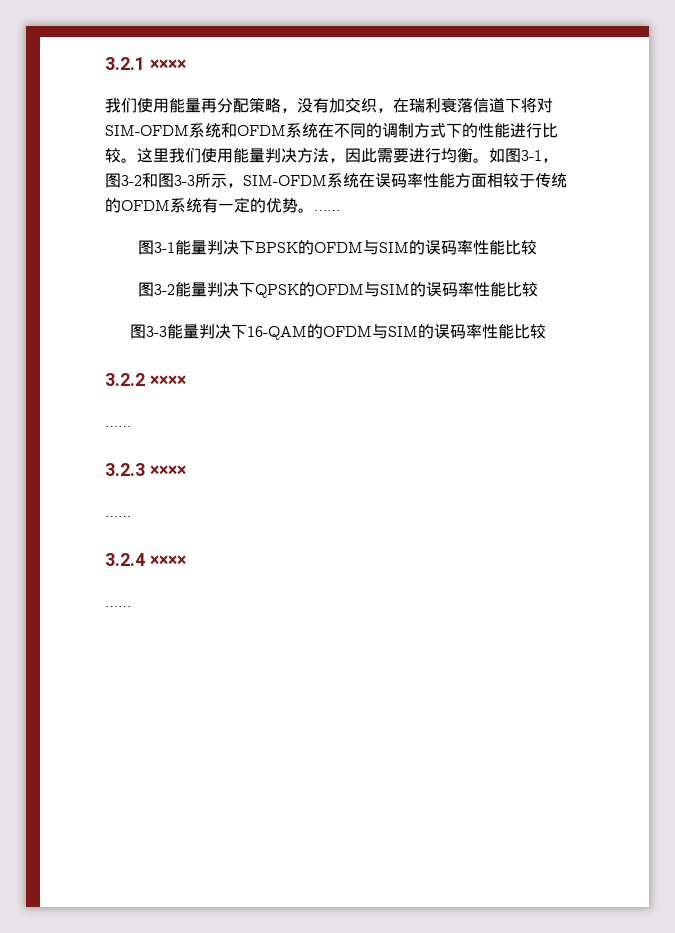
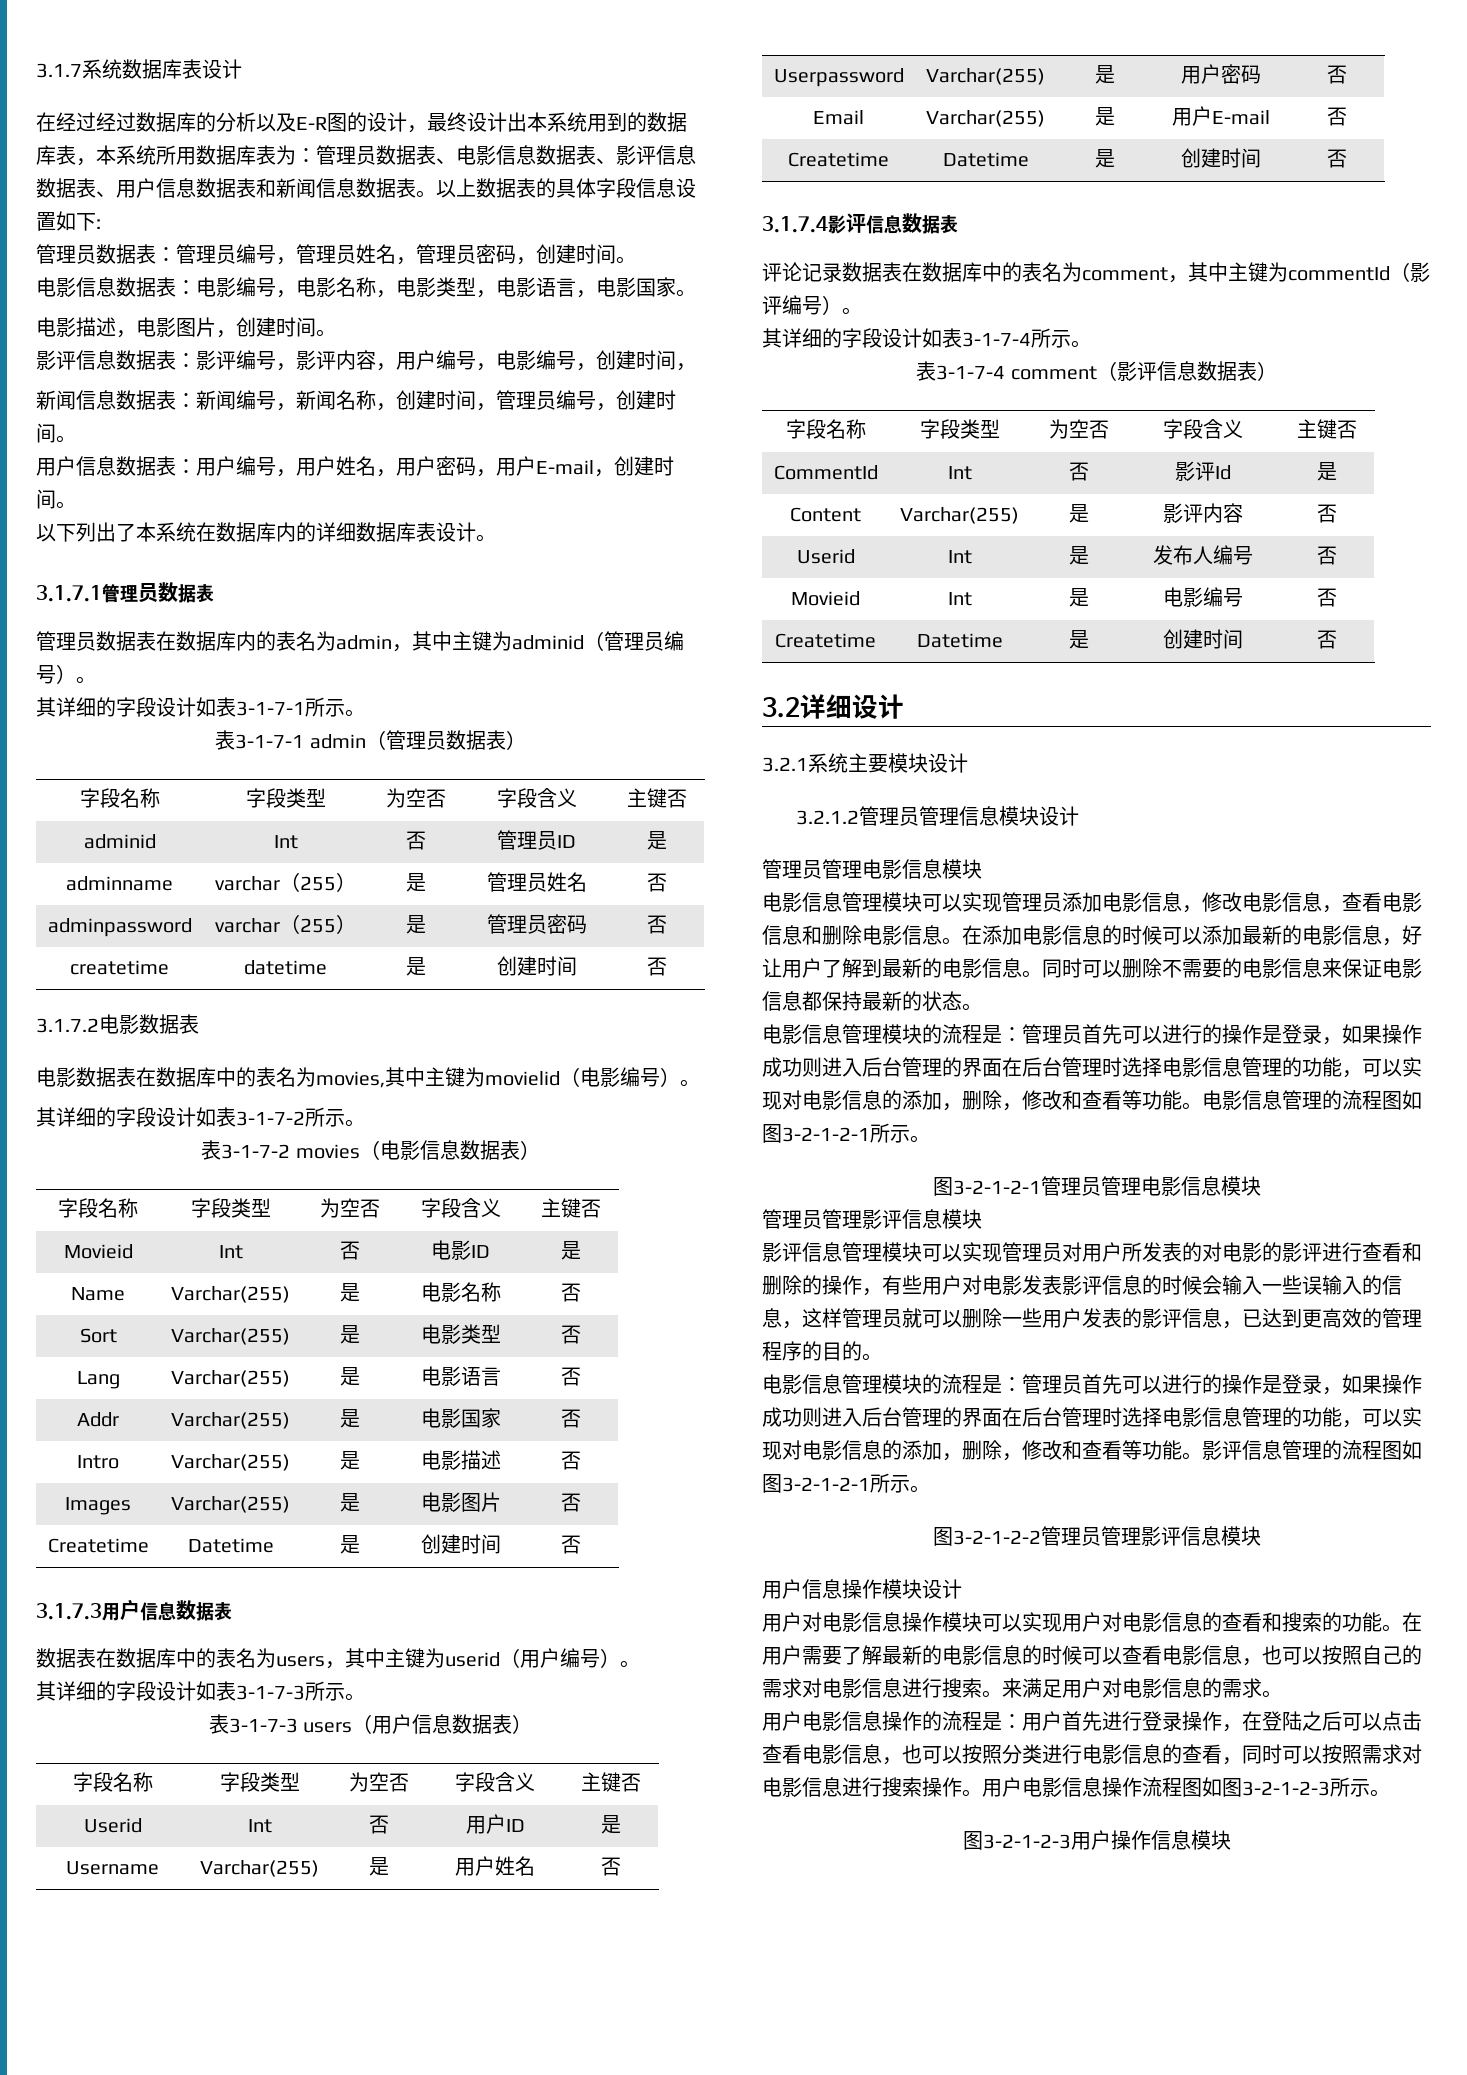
- 3.2.1 ××××
- 我们使用能量再分配策略，没有加交织，在瑞利衰落信道下将对SIM-OFDM系统和OFDM系统在不同的调制方式下的性能进行比较。这里我们使用能量判决方法，因此需要进行均衡。如图3-1，图3-2和图3-3所示，SIM-OFDM系统在误码率性能方面相较于传统的OFDM系统有一定的优势。……
- 图3-1能量判决下BPSK的OFDM与SIM的误码率性能比较
- 图3-2能量判决下QPSK的OFDM与SIM的误码率性能比较
- 图3-3能量判决下16-QAM的OFDM与SIM的误码率性能比较
- 3.2.2 ××××
- ……
- 3.2.3 ××××
- ……
- 3.2.4 ××××
- ……
+ 3.1.7系统数据库表设计
+ 在经过经过数据库的分析以及E-R图的设计，最终设计出本系统用到的数据库表，本系统所用数据库表为：管理员数据表、电影信息数据表、影评信息数据表、用户信息数据表和新闻信息数据表。以上数据表的具体字段信息设置如下:
+ 管理员数据表：管理员编号，管理员姓名，管理员密码，创建时间。
+ 电影信息数据表：电影编号，电影名称，电影类型，电影语言，电影国家。
+ 电影描述，电影图片，创建时间。
+ 影评信息数据表：影评编号，影评内容，用户编号，电影编号，创建时间，
+ 新闻信息数据表：新闻编号，新闻名称，创建时间，管理员编号，创建时间。
+ 用户信息数据表：用户编号，用户姓名，用户密码，用户E-mail，创建时间。
+ 以下列出了本系统在数据库内的详细数据库表设计。
+ 3.1.7.1管理员数据表
+ 管理员数据表在数据库内的表名为admin，其中主键为adminid（管理员编号）。
+ 其详细的字段设计如表3-1-7-1所示。
+ 表3-1-7-1 admin（管理员数据表）
+ 字段名称 | 字段类型 | 为空否 | 字段含义 | 主键否
+ adminid | Int | 否 | 管理员ID | 是
+ adminname | varchar（255） | 是 | 管理员姓名 | 否
+ adminpassword | varchar（255） | 是 | 管理员密码 | 否
+ createtime | datetime | 是 | 创建时间 | 否
+ 3.1.7.2电影数据表
+ 电影数据表在数据库中的表名为movies,其中主键为movielid（电影编号）。
+ 其详细的字段设计如表3-1-7-2所示。
+ 表3-1-7-2 movies（电影信息数据表）
+ 字段名称 | 字段类型 | 为空否 | 字段含义 | 主键否
+ Movieid | Int | 否 | 电影ID | 是
+ Name | Varchar(255) | 是 | 电影名称 | 否
+ Sort | Varchar(255) | 是 | 电影类型 | 否
+ Lang | Varchar(255) | 是 | 电影语言 | 否
+ Addr | Varchar(255) | 是 | 电影国家 | 否
+ Intro | Varchar(255) | 是 | 电影描述 | 否
+ Images | Varchar(255) | 是 | 电影图片 | 否
+ Createtime | Datetime | 是 | 创建时间 | 否
+ 3.1.7.3用户信息数据表
+ 数据表在数据库中的表名为users，其中主键为userid（用户编号）。
+ 其详细的字段设计如表3-1-7-3所示。
+ 表3-1-7-3 users（用户信息数据表）
+ 字段名称 | 字段类型 | 为空否 | 字段含义 | 主键否
+ Userid | Int | 否 | 用户ID | 是
+ Username | Varchar(255) | 是 | 用户姓名 | 否
+ Userpassword | Varchar(255) | 是 | 用户密码 | 否
+ Email | Varchar(255) | 是 | 用户E-mail | 否
+ Createtime | Datetime | 是 | 创建时间 | 否
+ 3.1.7.4影评信息数据表
+ 评论记录数据表在数据库中的表名为comment，其中主键为commentId（影评编号）。
+ 其详细的字段设计如表3-1-7-4所示。
+ 表3-1-7-4 comment（影评信息数据表）
+ 字段名称 | 字段类型 | 为空否 | 字段含义 | 主键否
+ CommentId | Int | 否 | 影评Id | 是
+ Content | Varchar(255) | 是 | 影评内容 | 否
+ Userid | Int | 是 | 发布人编号 | 否
+ Movieid | Int | 是 | 电影编号 | 否
+ Createtime | Datetime | 是 | 创建时间 | 否
+ 3.2详细设计
+ 3.2.1系统主要模块设计
+ 3.2.1.2管理员管理信息模块设计
+ 管理员管理电影信息模块
+ 电影信息管理模块可以实现管理员添加电影信息，修改电影信息，查看电影信息和删除电影信息。在添加电影信息的时候可以添加最新的电影信息，好让用户了解到最新的电影信息。同时可以删除不需要的电影信息来保证电影信息都保持最新的状态。
+ 电影信息管理模块的流程是：管理员首先可以进行的操作是登录，如果操作成功则进入后台管理的界面在后台管理时选择电影信息管理的功能，可以实现对电影信息的添加，删除，修改和查看等功能。电影信息管理的流程图如图3-2-1-2-1所示。
+ 图3-2-1-2-1管理员管理电影信息模块
+ 管理员管理影评信息模块
+ 影评信息管理模块可以实现管理员对用户所发表的对电影的影评进行查看和删除的操作，有些用户对电影发表影评信息的时候会输入一些误输入的信息，这样管理员就可以删除一些用户发表的影评信息，已达到更高效的管理程序的目的。
+ 电影信息管理模块的流程是：管理员首先可以进行的操作是登录，如果操作成功则进入后台管理的界面在后台管理时选择电影信息管理的功能，可以实现对电影信息的添加，删除，修改和查看等功能。影评信息管理的流程图如图3-2-1-2-1所示。
+ 图3-2-1-2-2管理员管理影评信息模块
+ 用户信息操作模块设计
+ 用户对电影信息操作模块可以实现用户对电影信息的查看和搜索的功能。在用户需要了解最新的电影信息的时候可以查看电影信息，也可以按照自己的需求对电影信息进行搜索。来满足用户对电影信息的需求。
+ 用户电影信息操作的流程是：用户首先进行登录操作，在登陆之后可以点击查看电影信息，也可以按照分类进行电影信息的查看，同时可以按照需求对电影信息进行搜索操作。用户电影信息操作流程图如图3-2-1-2-3所示。
+ 图3-2-1-2-3用户操作信息模块

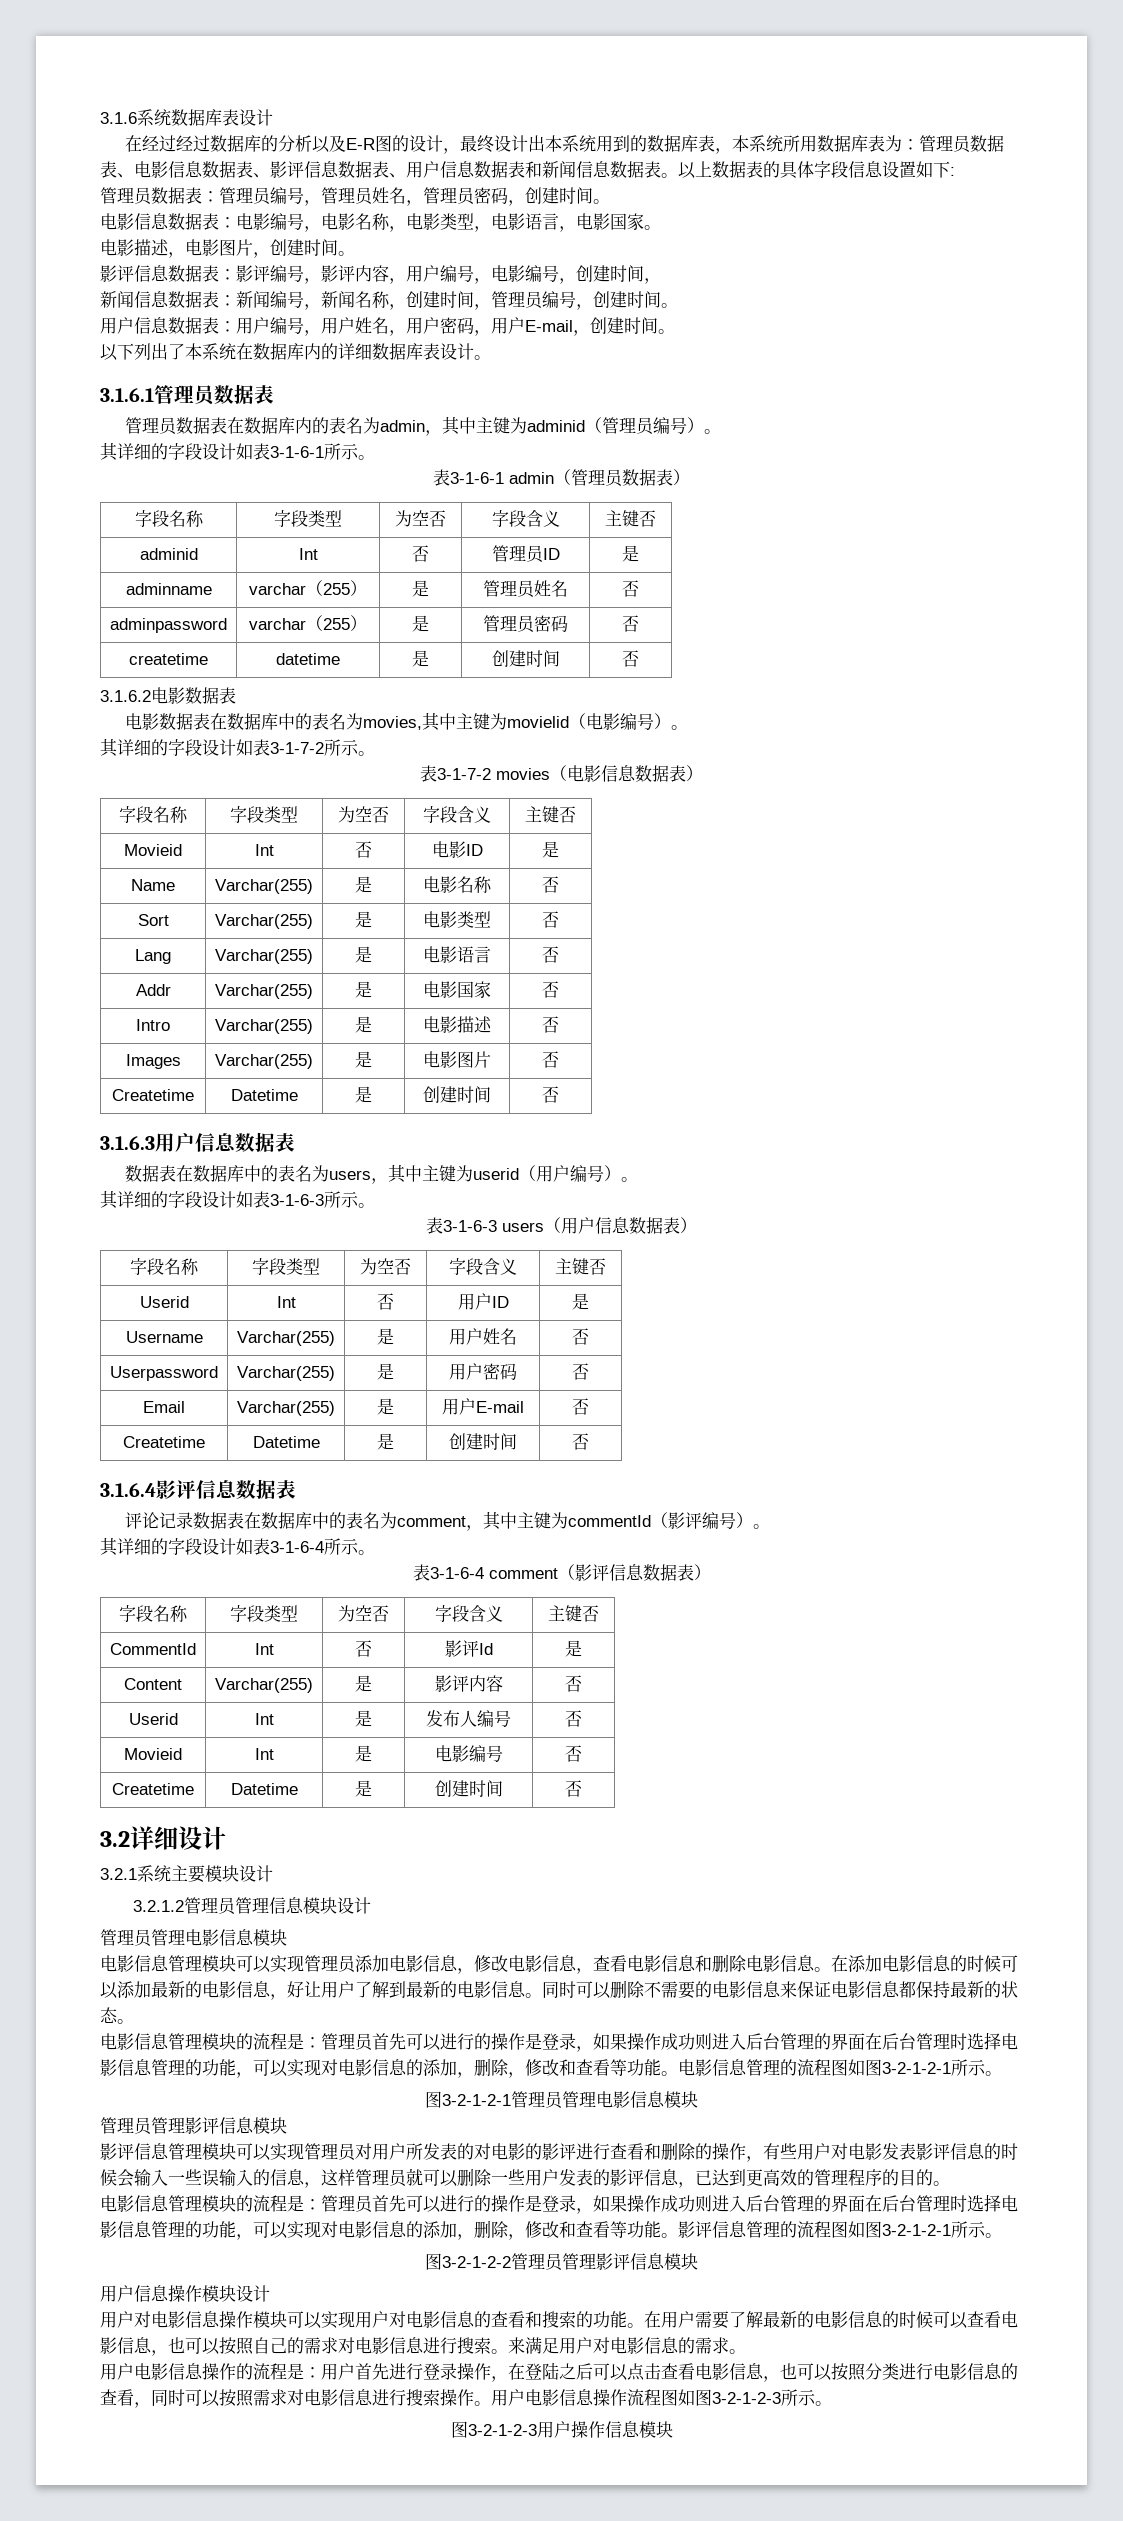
- 3.1.7系统数据库表设计
+ 3.1.6系统数据库表设计
- 3.1.7.1管理员数据表
+ 3.1.6.1管理员数据表
- 其详细的字段设计如表3-1-7-1所示。
- 表3-1-7-1 admin（管理员数据表）
+ 其详细的字段设计如表3-1-6-1所示。
+ 表3-1-6-1 admin（管理员数据表）
- 3.1.7.2电影数据表
+ 3.1.6.2电影数据表
- 3.1.7.3用户信息数据表
+ 3.1.6.3用户信息数据表
- 其详细的字段设计如表3-1-7-3所示。
- 表3-1-7-3 users（用户信息数据表）
+ 其详细的字段设计如表3-1-6-3所示。
+ 表3-1-6-3 users（用户信息数据表）
- 3.1.7.4影评信息数据表
+ 3.1.6.4影评信息数据表
- 其详细的字段设计如表3-1-7-4所示。
- 表3-1-7-4 comment（影评信息数据表）
+ 其详细的字段设计如表3-1-6-4所示。
+ 表3-1-6-4 comment（影评信息数据表）

